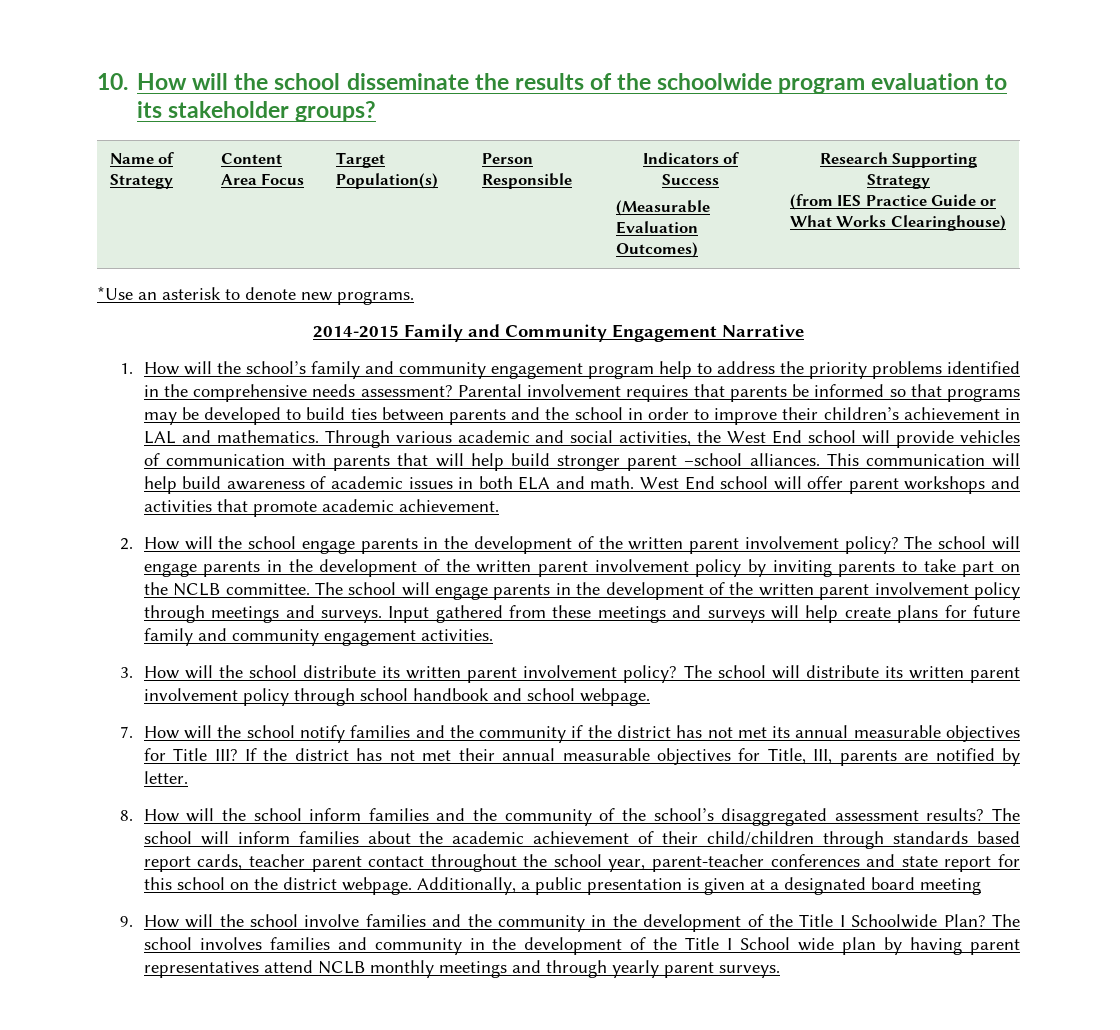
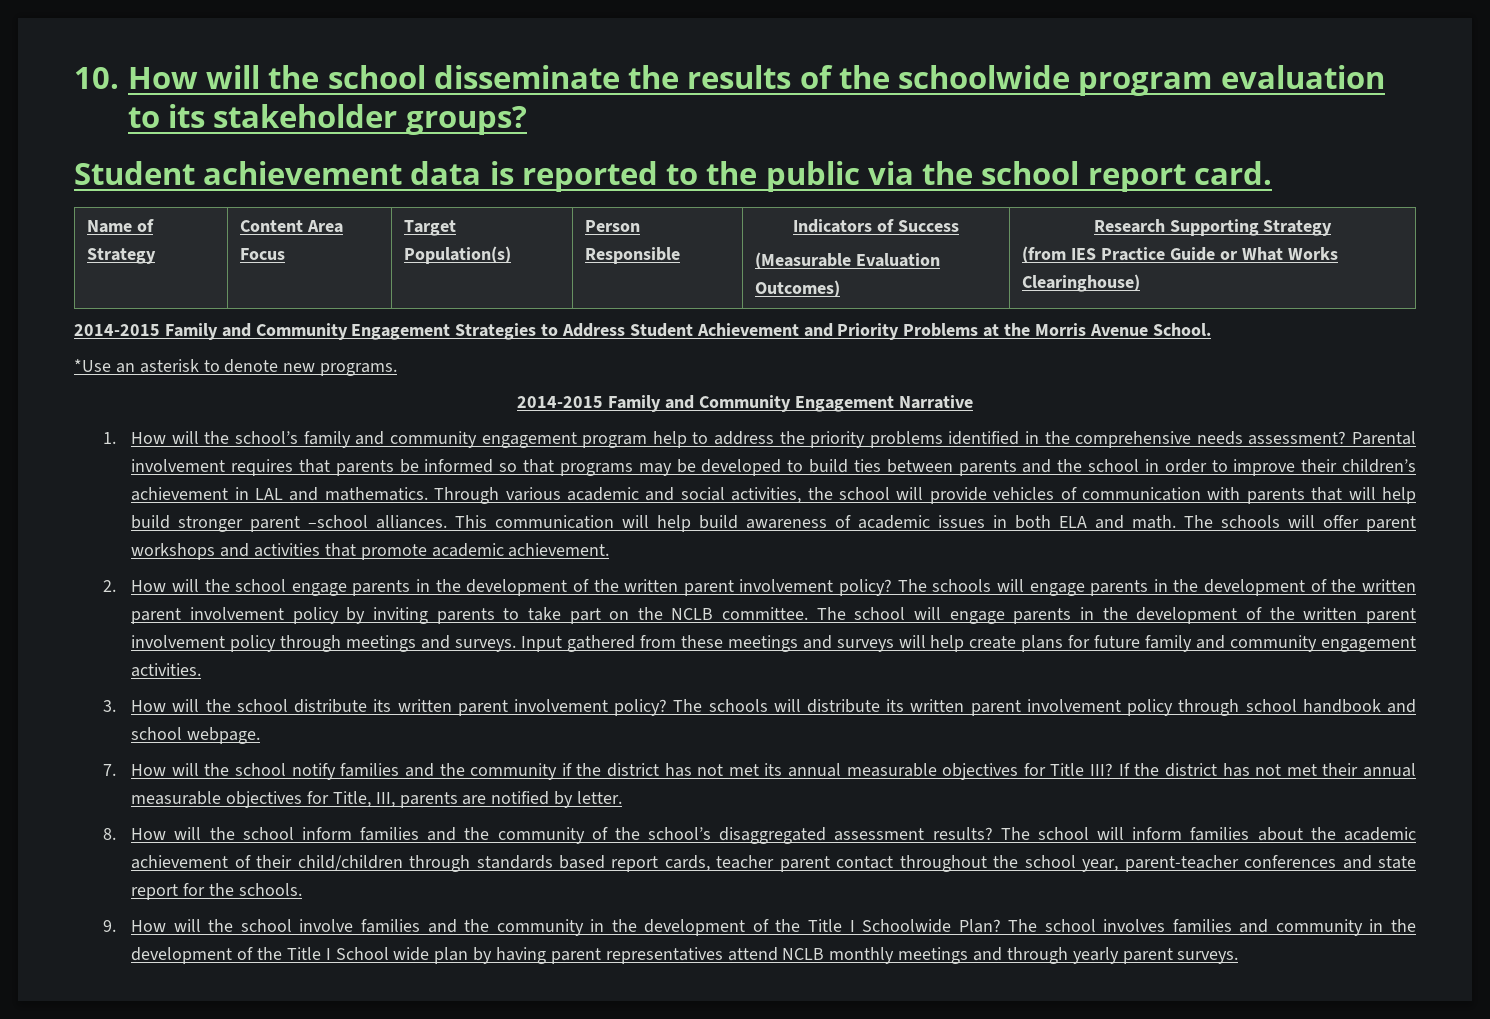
+ Student achievement data is reported to the public via the school report card.
+ 2014-2015 Family and Community Engagement Strategies to Address Student Achievement and Priority Problems at the Morris Avenue School.
- Through various academic and social activities, the West End school will provide vehicles of communication with parents that will help build stronger parent –school alliances.
+ Through various academic and social activities, the school will provide vehicles of communication with parents that will help build stronger parent –school alliances.
- West End school will offer parent workshops and activities that promote academic achievement.
+ The schools will offer parent workshops and activities that promote academic achievement.
- The school will engage parents in the development of the written parent involvement policy by inviting parents to take part on the NCLB committee.
+ The schools will engage parents in the development of the written parent involvement policy by inviting parents to take part on the NCLB committee.
- The school will distribute its written parent involvement policy through school handbook and school webpage.
+ The schools will distribute its written parent involvement policy through school handbook and school webpage.
- The school will inform families about the academic achievement of their child/children through standards based report cards, teacher parent contact throughout the school year, parent-teacher conferences and state report for this school on the district webpage. Additionally, a public presentation is given at a designated board meeting
+ The school will inform families about the academic achievement of their child/children through standards based report cards, teacher parent contact throughout the school year, parent-teacher conferences and state report for the schools.

